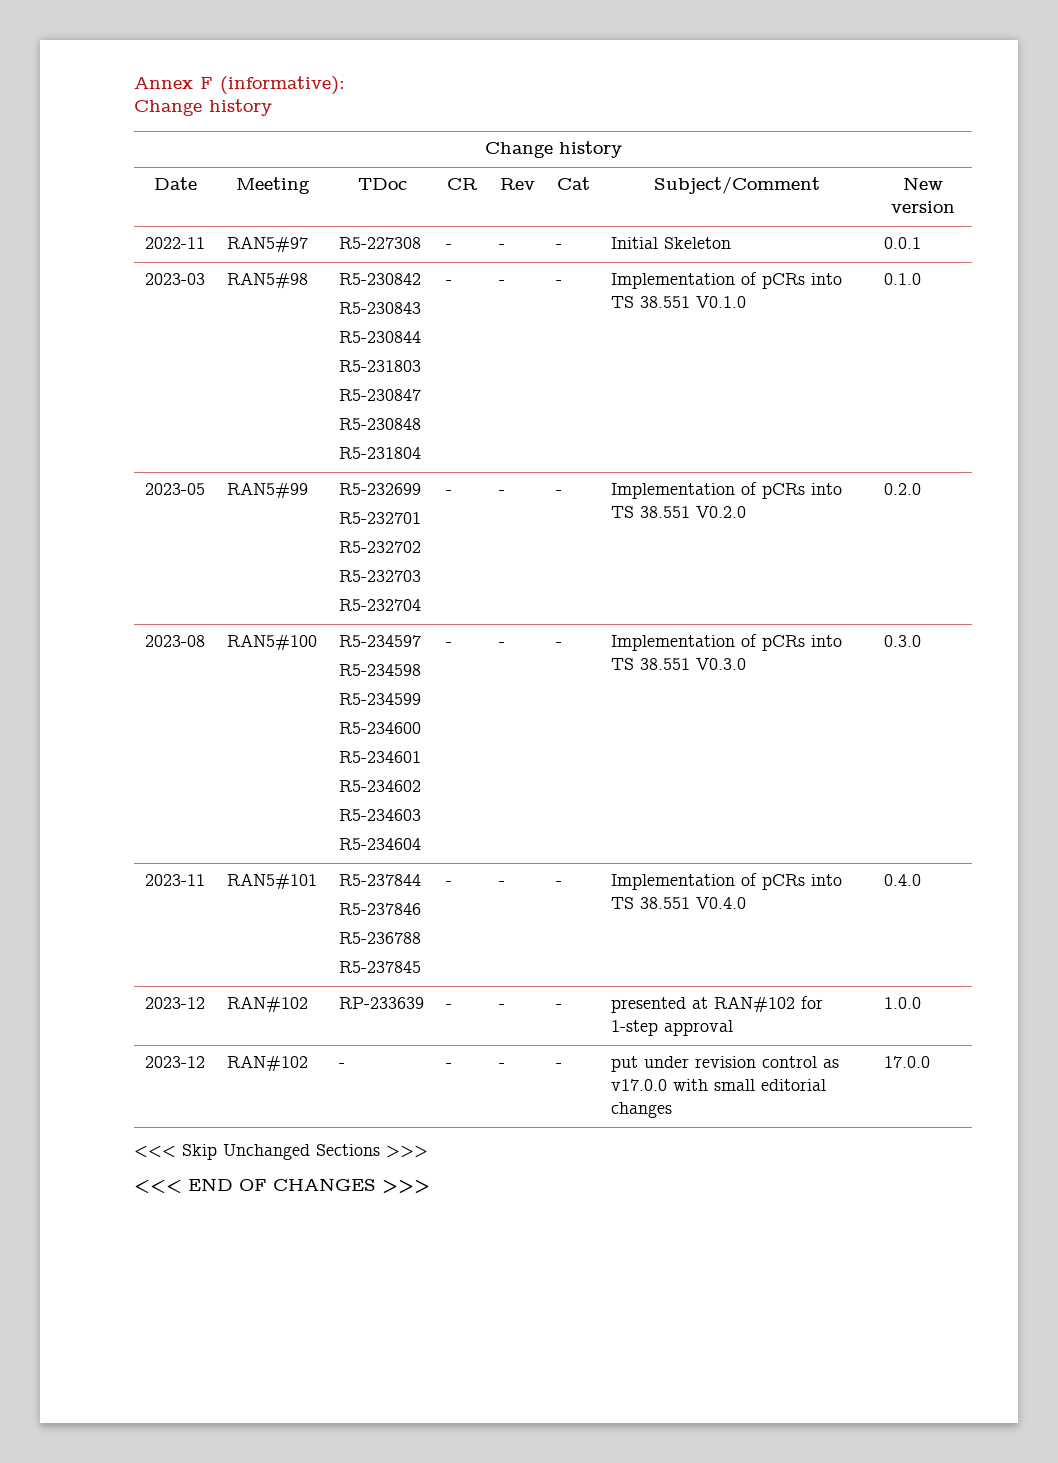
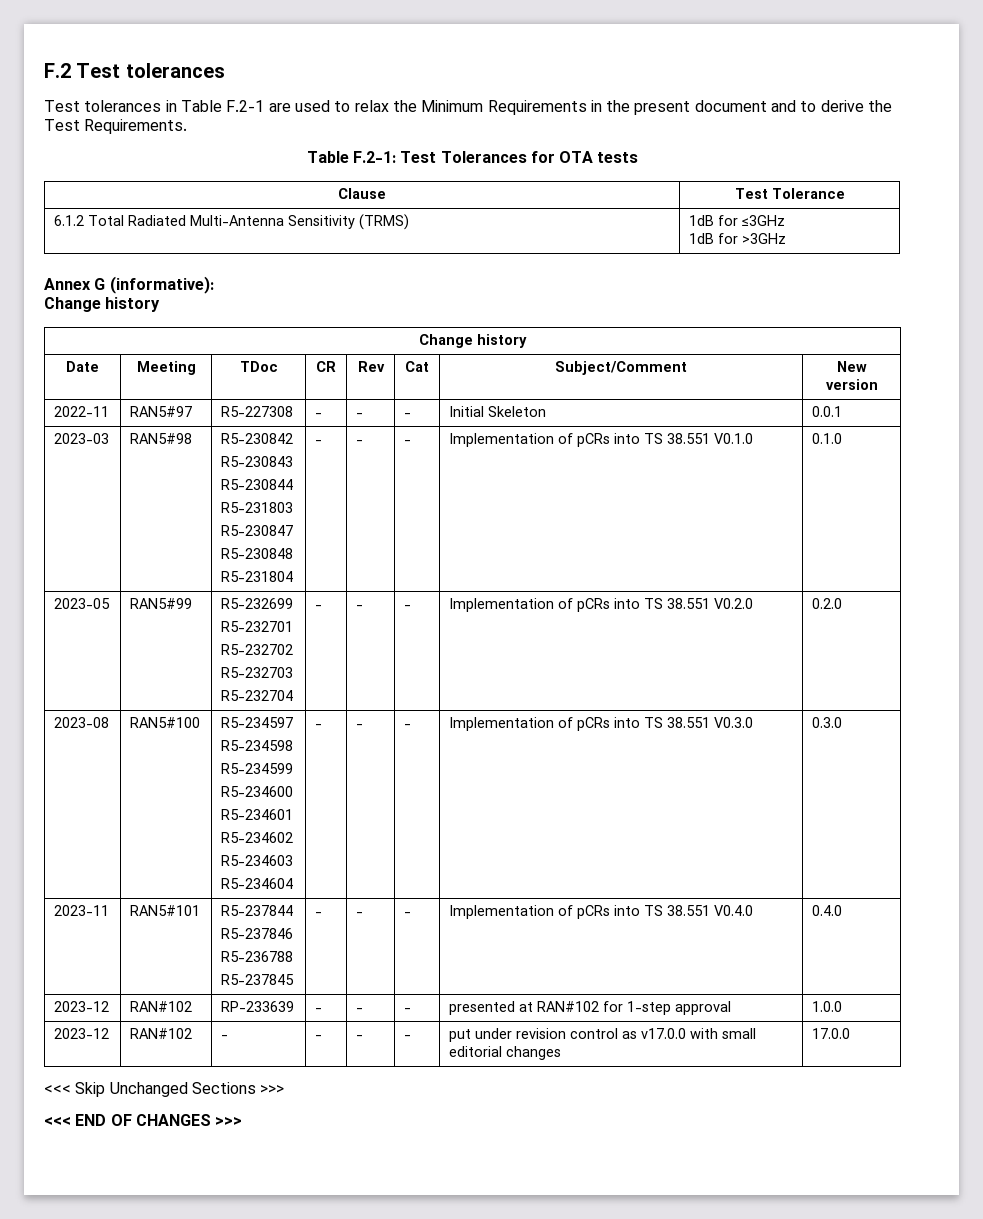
- Annex F (informative):
+ F.2 Test tolerances
+ Test tolerances in Table F.2-1 are used to relax the Minimum Requirements in the present document and to derive the Test Requirements.
+ Table F.2-1: Test Tolerances for OTA tests
+ Clause | Test Tolerance
+ 6.1.2 Total Radiated Multi-Antenna Sensitivity (TRMS) | 1dB for ≤3GHz
+ 1dB for >3GHz
+ Annex G (informative):

